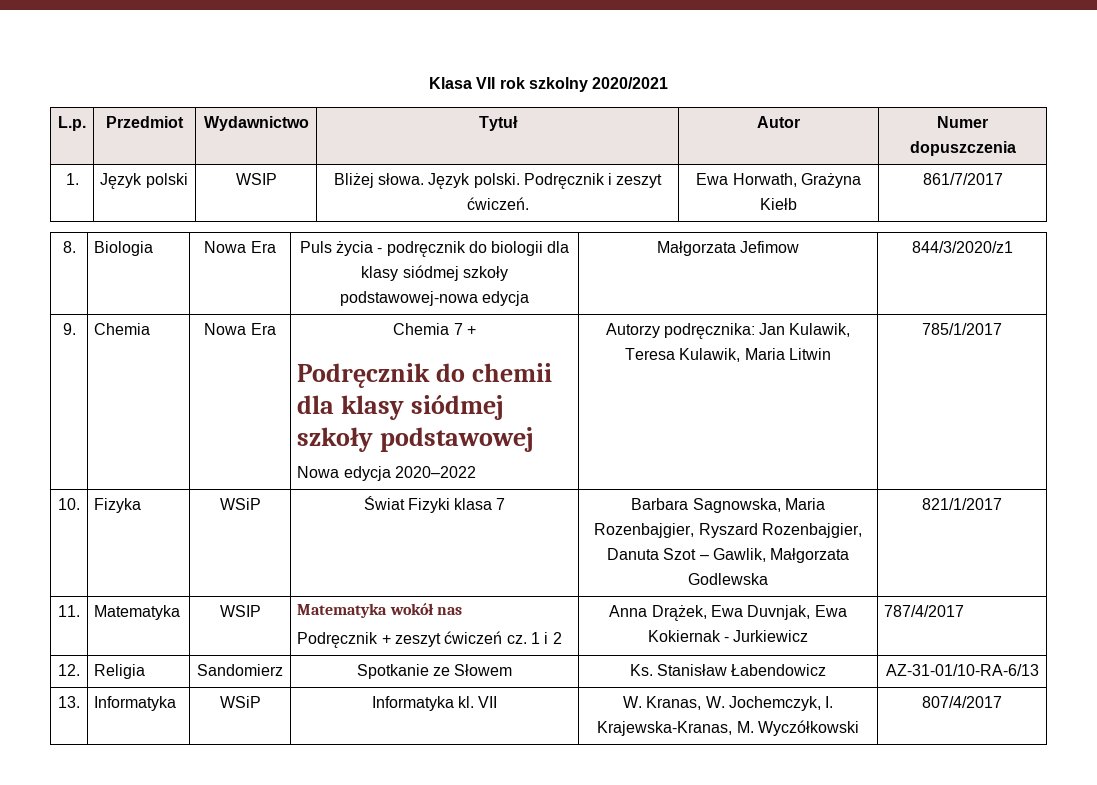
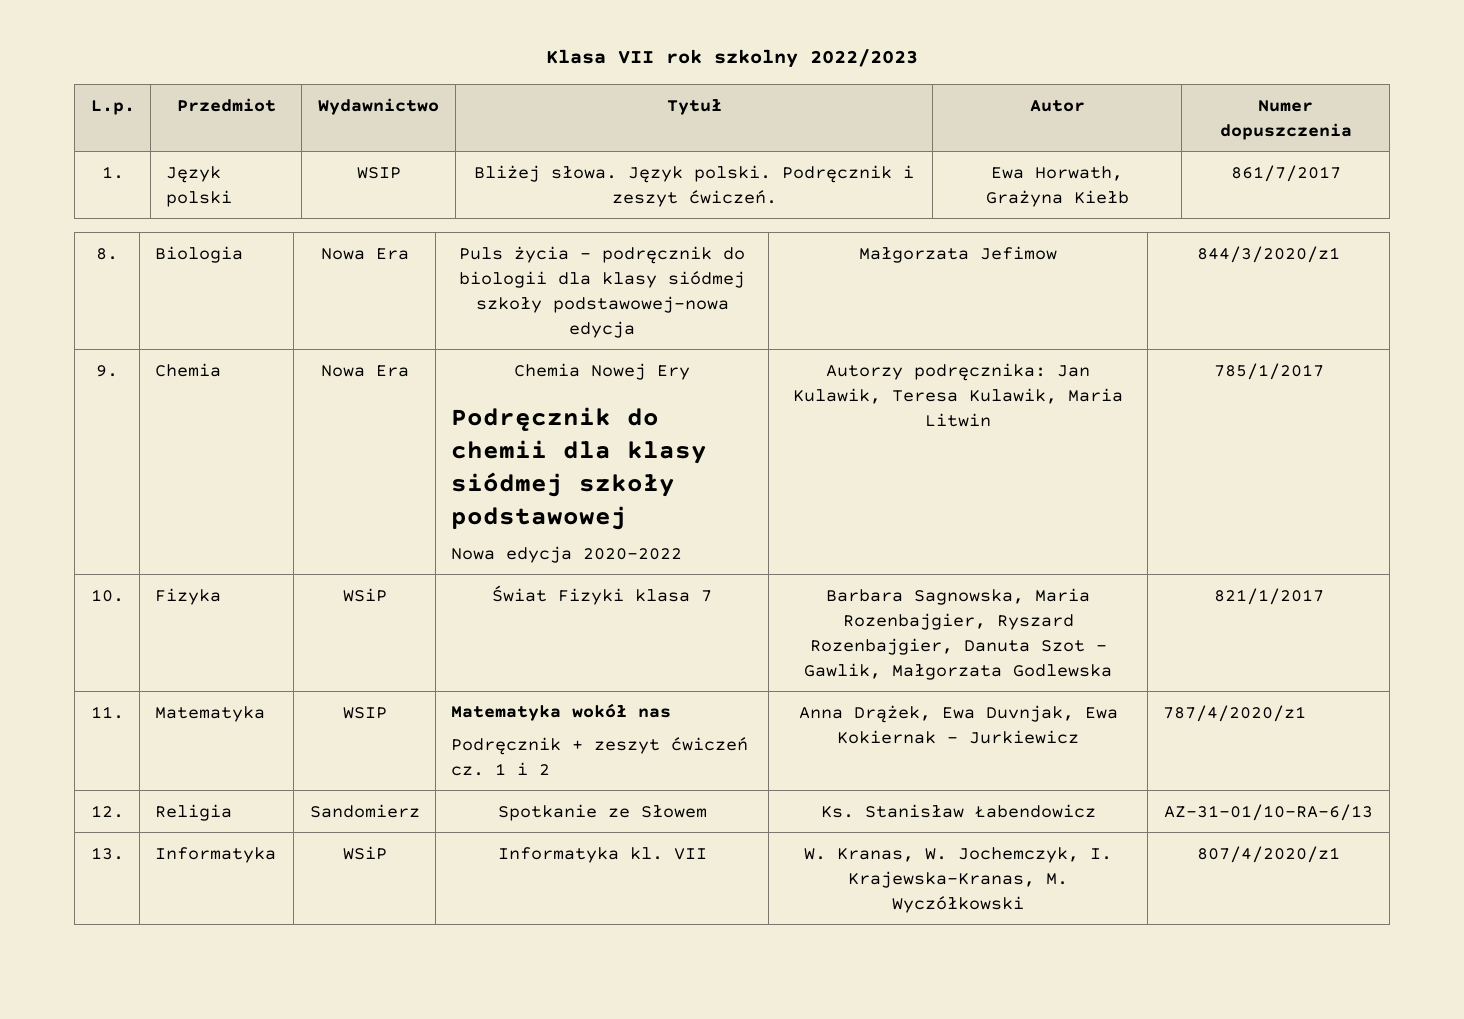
- Klasa VII rok szkolny 2020/2021
+ Klasa VII rok szkolny 2022/2023
- 9. | Chemia | Nowa Era | Chemia 7 +
+ 9. | Chemia | Nowa Era | Chemia Nowej Ery
  11. | Matematyka | WSIP | Matematyka wokół nas
- Podręcznik + zeszyt ćwiczeń cz. 1 i 2 | Anna Drążek, Ewa Duvnjak, Ewa Kokiernak - Jurkiewicz | 787/4/2017
+ Podręcznik + zeszyt ćwiczeń cz. 1 i 2 | Anna Drążek, Ewa Duvnjak, Ewa Kokiernak - Jurkiewicz | 787/4/2020/z1
- 13. | Informatyka | WSiP | Informatyka kl. VII | W. Kranas, W. Jochemczyk, I. Krajewska-Kranas, M. Wyczółkowski | 807/4/2017
+ 13. | Informatyka | WSiP | Informatyka kl. VII | W. Kranas, W. Jochemczyk, I. Krajewska-Kranas, M. Wyczółkowski | 807/4/2020/z1

